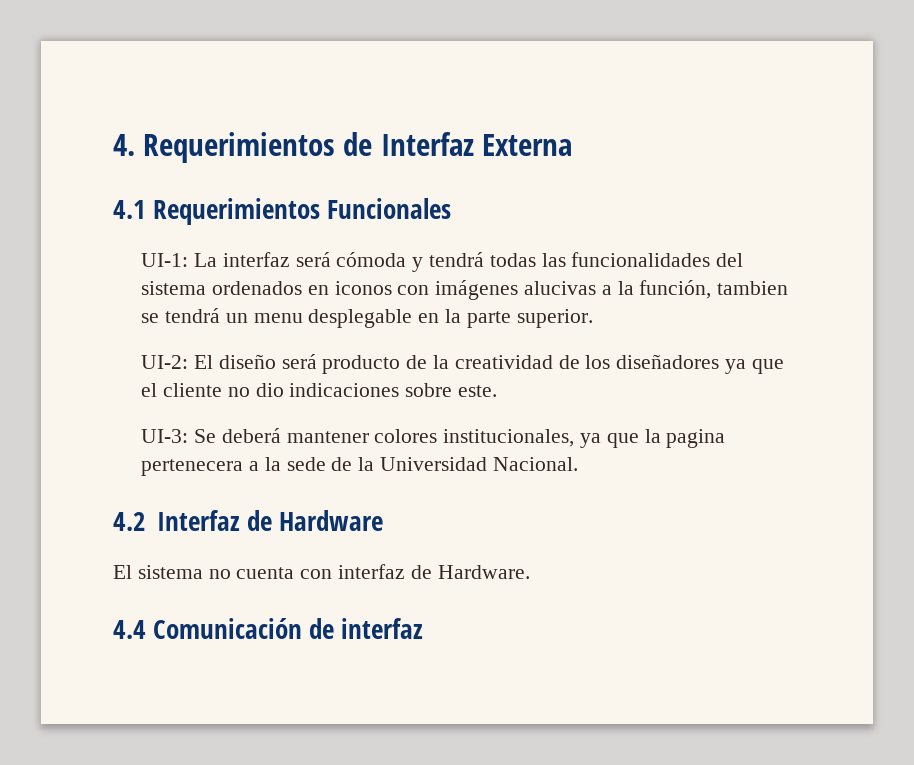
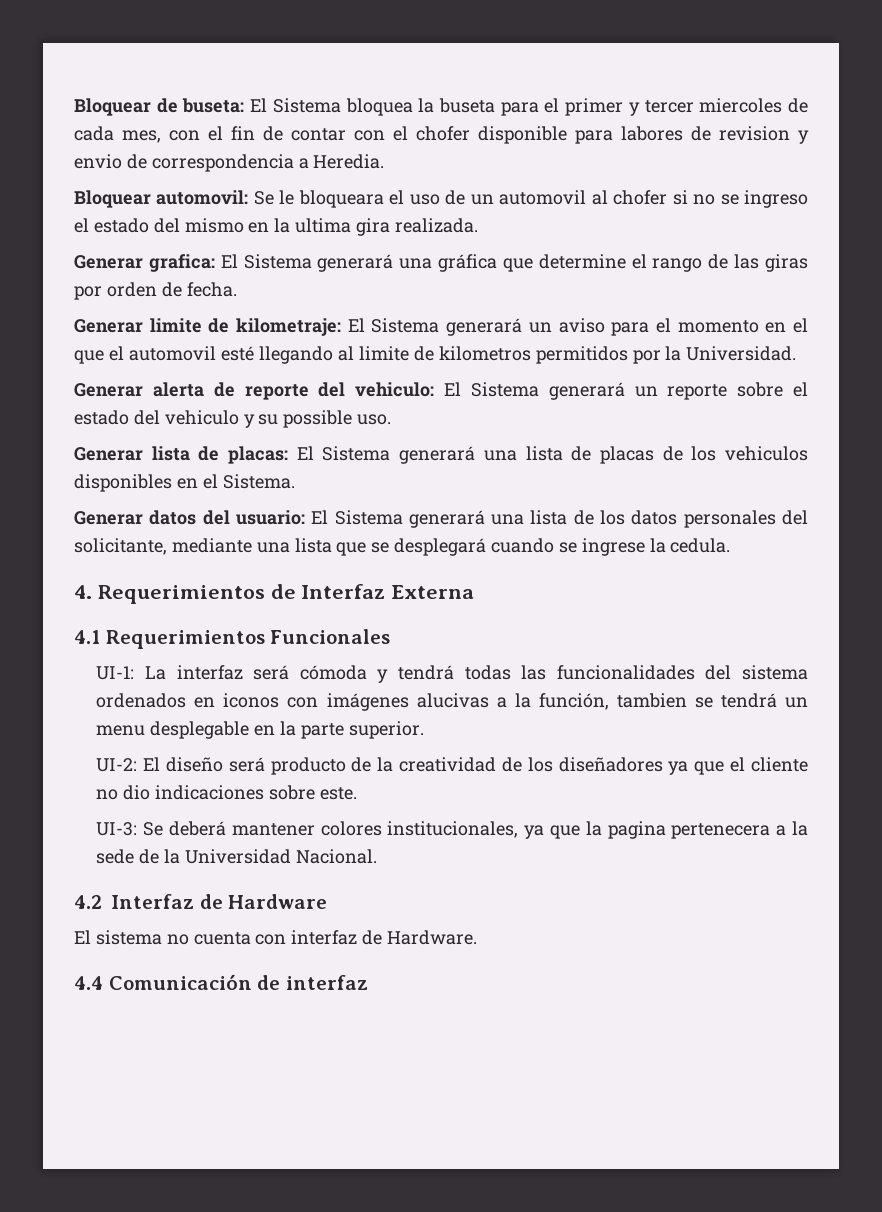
+ Bloquear de buseta: El Sistema bloquea la buseta para el primer y tercer miercoles de cada mes, con el fin de contar con el chofer disponible para labores de revision y envio de correspondencia a Heredia.
+ Bloquear automovil: Se le bloqueara el uso de un automovil al chofer si no se ingreso el estado del mismo en la ultima gira realizada.
+ Generar grafica: El Sistema generará una gráfica que determine el rango de las giras por orden de fecha.
+ Generar limite de kilometraje: El Sistema generará un aviso para el momento en el que el automovil esté llegando al limite de kilometros permitidos por la Universidad.
+ Generar alerta de reporte del vehiculo: El Sistema generará un reporte sobre el estado del vehiculo y su possible uso.
+ Generar lista de placas: El Sistema generará una lista de placas de los vehiculos disponibles en el Sistema.
+ Generar datos del usuario: El Sistema generará una lista de los datos personales del solicitante, mediante una lista que se desplegará cuando se ingrese la cedula.

